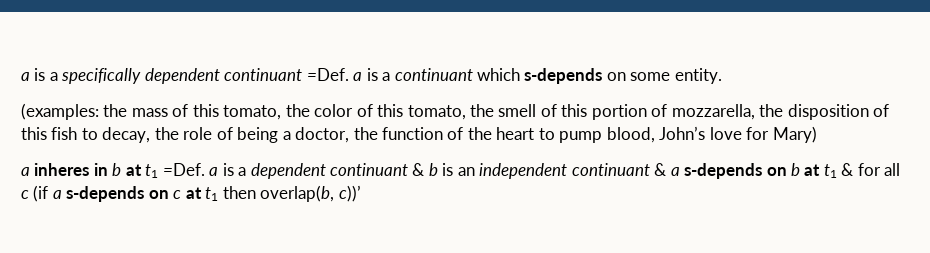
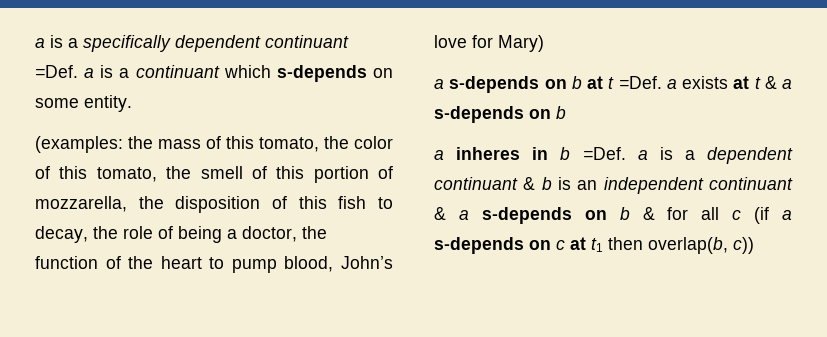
+ a s-depends on b at t =Def. a exists at t & a s-depends on b
- a inheres in b at t1 =Def. a is a dependent continuant & b is an independent continuant & a s-depends on b at t1 & for all c (if a s-depends on c at t1 then overlap(b, c))’
+ a inheres in b =Def. a is a dependent continuant & b is an independent continuant & a s-depends on b & for all c (if a s-depends on c at t1 then overlap(b, c))

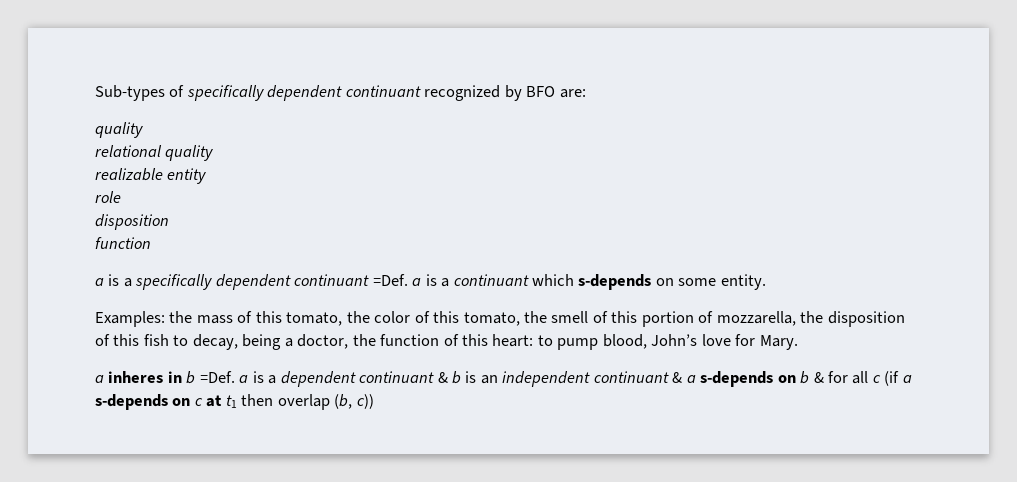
+ Sub-types of specifically dependent continuant recognized by BFO are:
+ quality
+ relational quality
+ realizable entity
+ role
+ disposition
+ function
- (examples: the mass of this tomato, the color of this tomato, the smell of this portion of mozzarella, the disposition of this fish to decay, the role of being a doctor, the function of the heart to pump blood, John’s love for Mary)
- a s-depends on b at t =Def. a exists at t & a s-depends on b
+ Examples: the mass of this tomato, the color of this tomato, the smell of this portion of mozzarella, the disposition of this fish to decay, being a doctor, the function of this heart: to pump blood, John’s love for Mary.
- a inheres in b =Def. a is a dependent continuant & b is an independent continuant & a s-depends on b & for all c (if a s-depends on c at t1 then overlap(b, c))
+ a inheres in b =Def. a is a dependent continuant & b is an independent continuant & a s-depends on b & for all c (if a s-depends on c at t1 then overlap (b, c))

